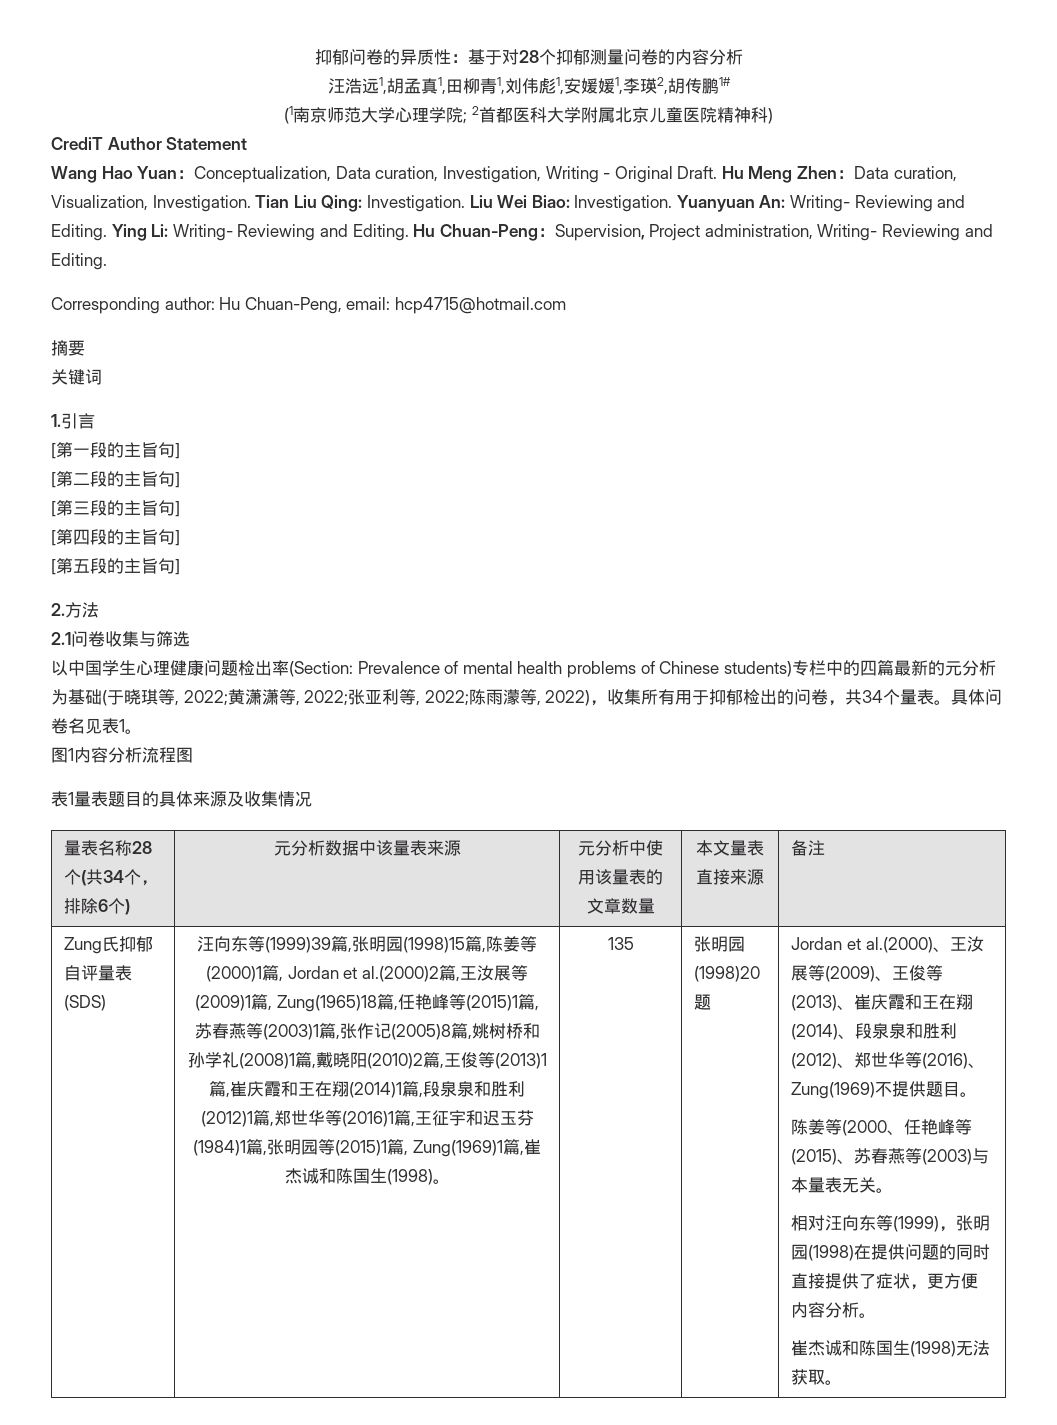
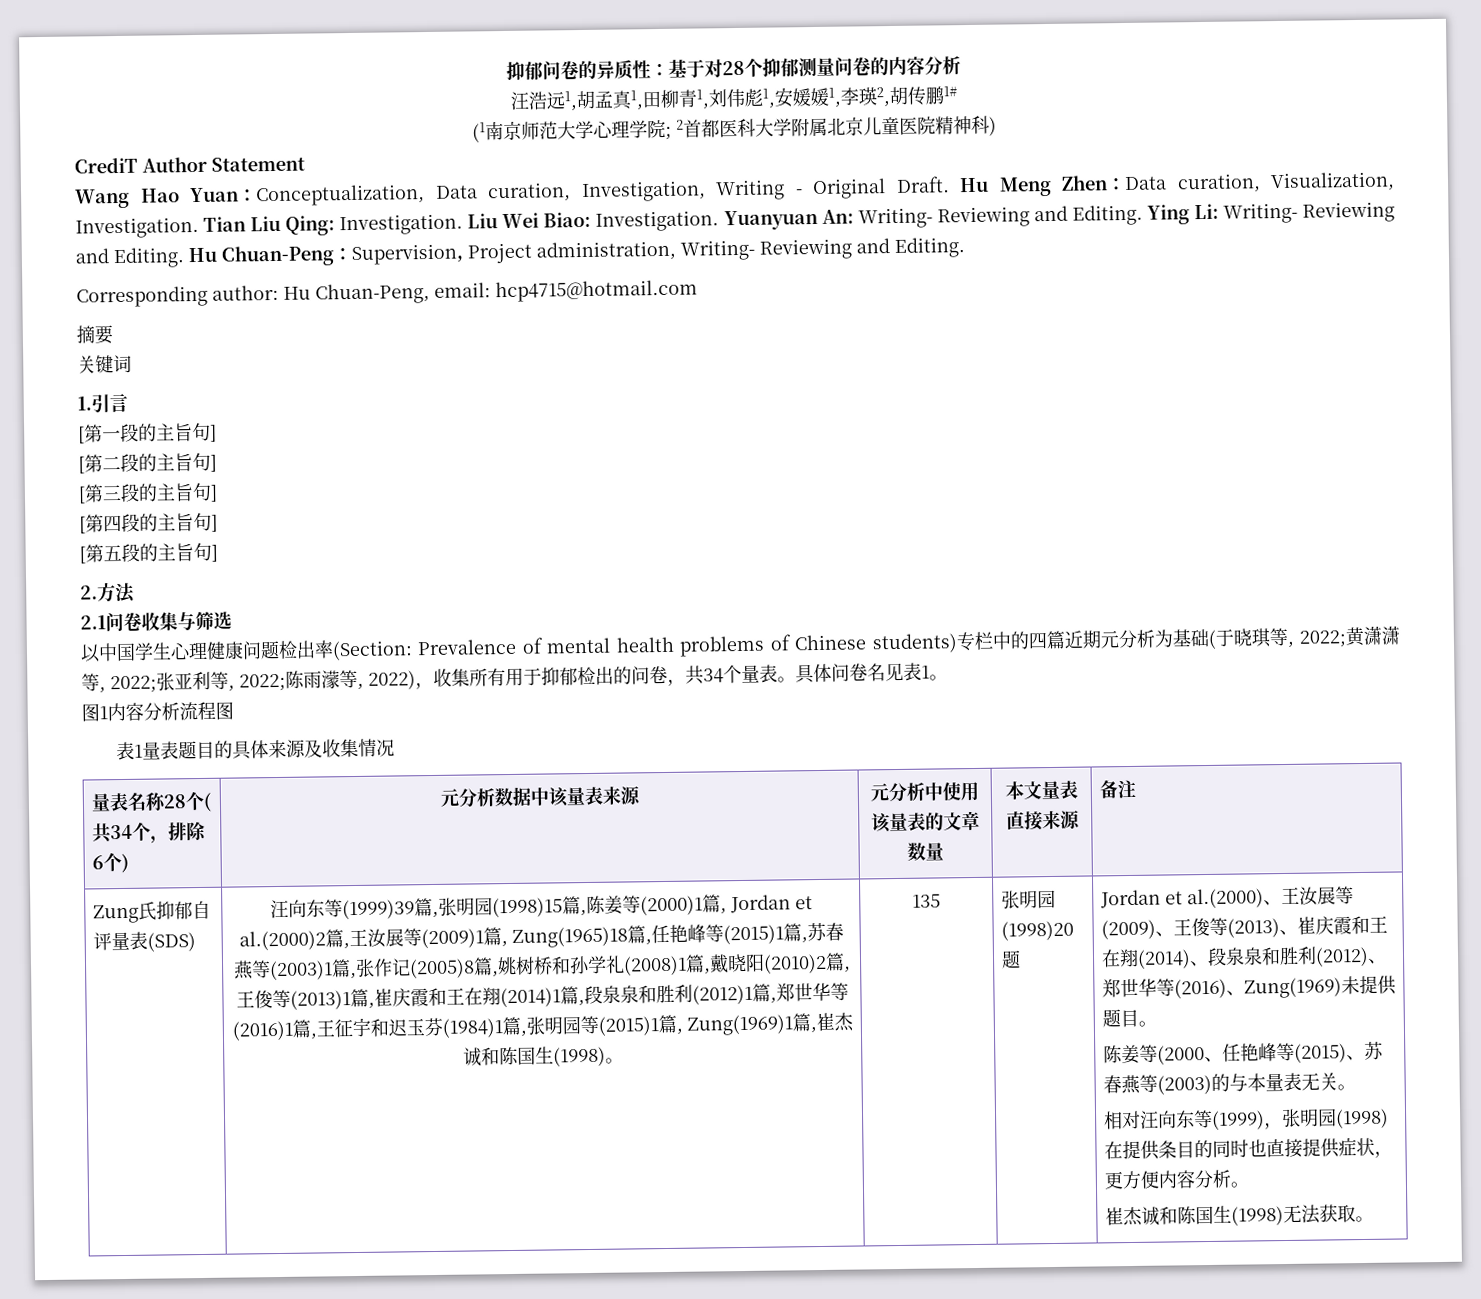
- 以中国学生心理健康问题检出率(Section: Prevalence of mental health problems of Chinese students)专栏中的四篇最新的元分析为基础(于晓琪等, 2022;黄潇潇等, 2022;张亚利等, 2022;陈雨濛等, 2022)，收集所有用于抑郁检出的问卷，共34个量表。
+ 以中国学生心理健康问题检出率(Section: Prevalence of mental health problems of Chinese students)专栏中的四篇近期元分析为基础(于晓琪等, 2022;黄潇潇等, 2022;张亚利等, 2022;陈雨濛等, 2022)，收集所有用于抑郁检出的问卷，共34个量表。
- Jordan et al.(2000)、王汝展等(2009)、王俊等(2013)、崔庆霞和王在翔(2014)、段泉泉和胜利(2012)、郑世华等(2016)、Zung(1969)不提供题目。
+ Jordan et al.(2000)、王汝展等(2009)、王俊等(2013)、崔庆霞和王在翔(2014)、段泉泉和胜利(2012)、郑世华等(2016)、Zung(1969)未提供题目。
- 陈姜等(2000、任艳峰等(2015)、苏春燕等(2003)与本量表无关。
+ 陈姜等(2000、任艳峰等(2015)、苏春燕等(2003)的与本量表无关。
- 相对汪向东等(1999)，张明园(1998)在提供问题的同时直接提供了症状，更方便内容分析。
+ 相对汪向东等(1999)，张明园(1998)在提供条目的同时也直接提供症状，更方便内容分析。

